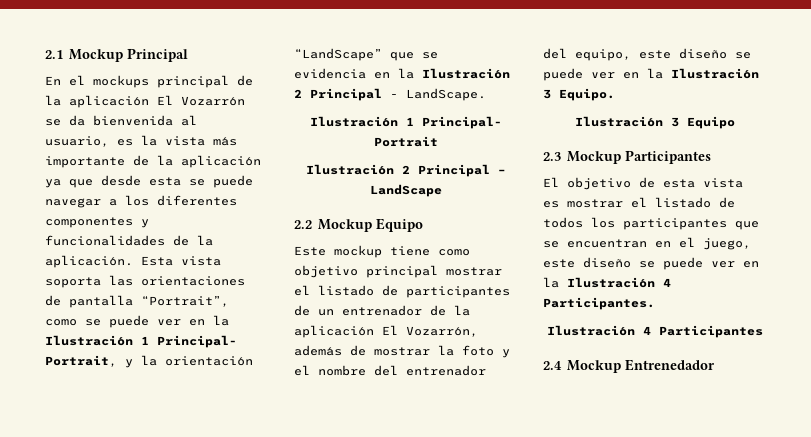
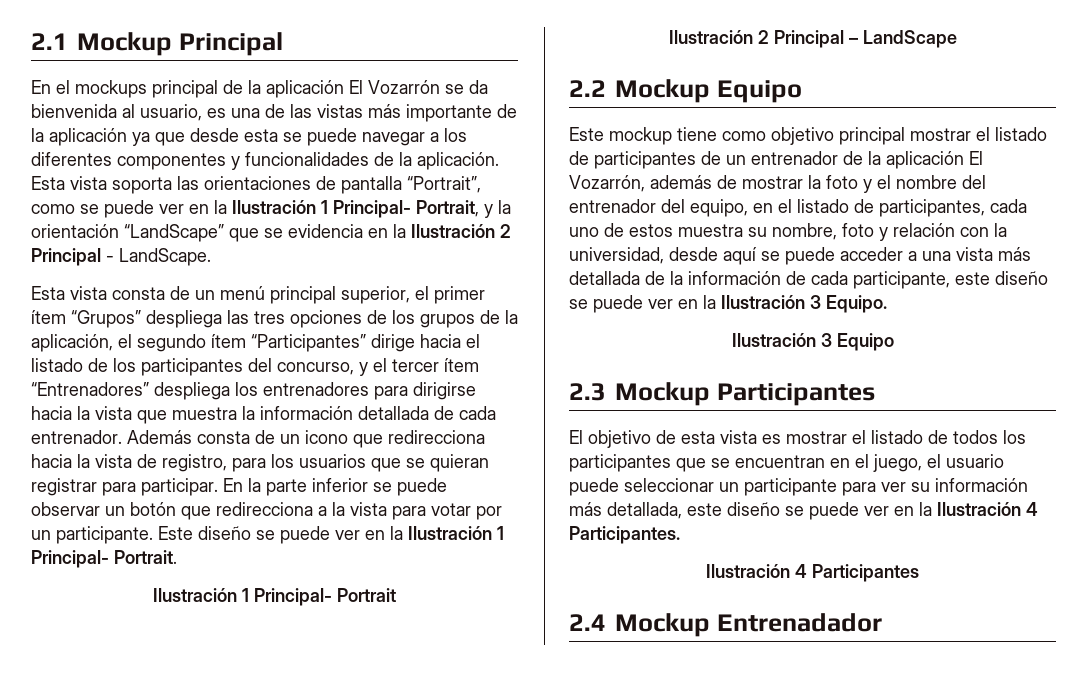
- En el mockups principal de la aplicación El Vozarrón se da bienvenida al usuario, es la vista más importante de la aplicación ya que desde esta se puede navegar a los diferentes componentes y funcionalidades de la aplicación.
+ En el mockups principal de la aplicación El Vozarrón se da bienvenida al usuario, es una de las vistas más importante de la aplicación ya que desde esta se puede navegar a los diferentes componentes y funcionalidades de la aplicación.
+ Esta vista consta de un menú principal superior, el primer ítem “Grupos” despliega las tres opciones de los grupos de la aplicación, el segundo ítem “Participantes” dirige hacia el listado de los participantes del concurso, y el tercer ítem “Entrenadores” despliega los entrenadores para dirigirse hacia la vista que muestra la información detallada de cada entrenador. Además consta de un icono que redirecciona hacia la vista de registro, para los usuarios que se quieran registrar para participar. En la parte inferior se puede observar un botón que redirecciona a la vista para votar por un participante. Este diseño se puede ver en la Ilustración 1 Principal- Portrait.
- Este mockup tiene como objetivo principal mostrar el listado de participantes de un entrenador de la aplicación El Vozarrón, además de mostrar la foto y el nombre del entrenador del equipo, este diseño se puede ver en la Ilustración 3 Equipo.
+ Este mockup tiene como objetivo principal mostrar el listado de participantes de un entrenador de la aplicación El Vozarrón, además de mostrar la foto y el nombre del entrenador del equipo, en el listado de participantes, cada uno de estos muestra su nombre, foto y relación con la universidad, desde aquí se puede acceder a una vista más detallada de la información de cada participante, este diseño se puede ver en la Ilustración 3 Equipo.
- El objetivo de esta vista es mostrar el listado de todos los participantes que se encuentran en el juego, este diseño se puede ver en la Ilustración 4 Participantes.
+ El objetivo de esta vista es mostrar el listado de todos los participantes que se encuentran en el juego, el usuario puede seleccionar un participante para ver su información más detallada, este diseño se puede ver en la Ilustración 4 Participantes.
- 2.4 Mockup Entrenedador
+ 2.4 Mockup Entrenadador

